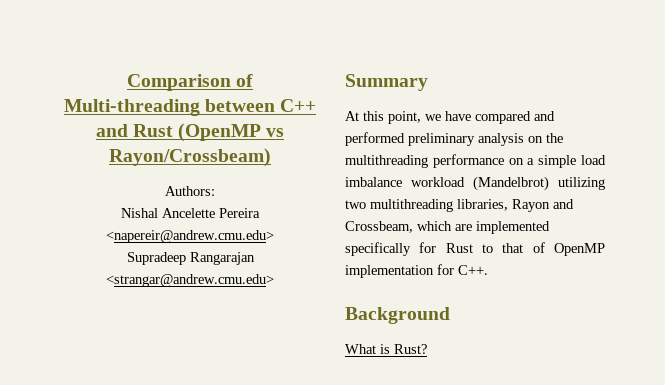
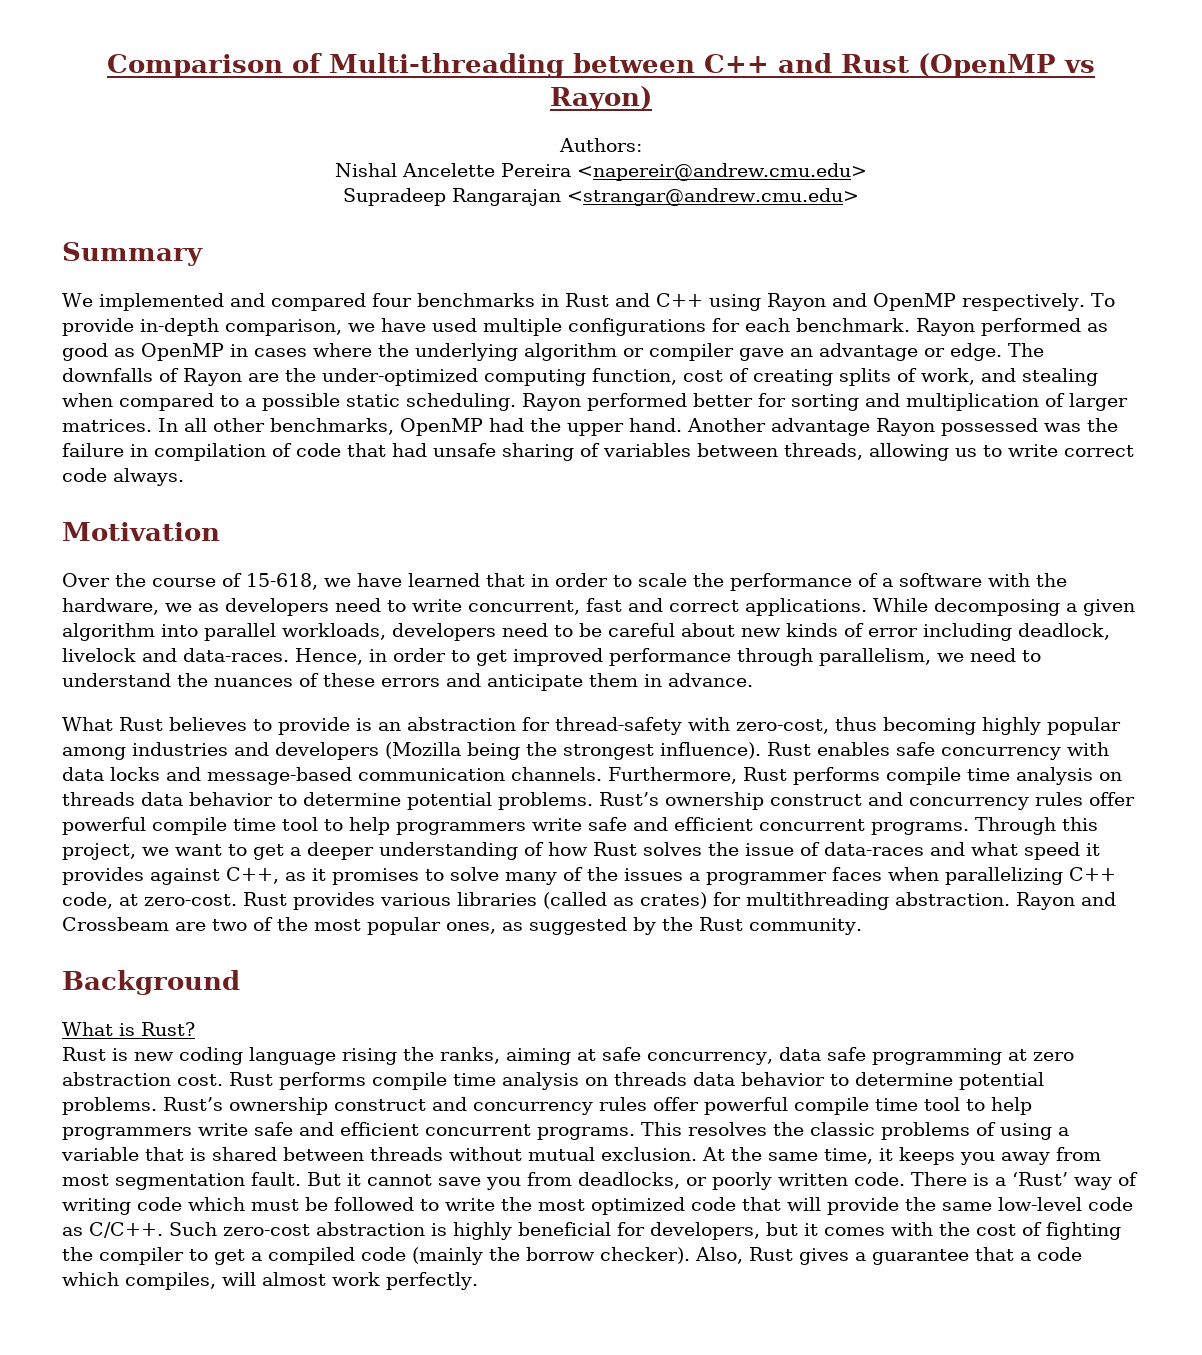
- Comparison of Multi-threading between C++ and Rust (OpenMP vs Rayon/Crossbeam)
+ Comparison of Multi-threading between C++ and Rust (OpenMP vs Rayon)
- At this point, we have compared and performed preliminary analysis on the multithreading performance on a simple load imbalance workload (Mandelbrot) utilizing two multithreading libraries, Rayon and Crossbeam, which are implemented specifically for Rust to that of OpenMP implementation for C++.
+ We implemented and compared four benchmarks in Rust and C++ using Rayon and OpenMP respectively. To provide in-depth comparison, we have used multiple configurations for each benchmark. Rayon performed as good as OpenMP in cases where the underlying algorithm or compiler gave an advantage or edge. The downfalls of Rayon are the under-optimized computing function, cost of creating splits of work, and stealing when compared to a possible static scheduling. Rayon performed better for sorting and multiplication of larger matrices. In all other benchmarks, OpenMP had the upper hand. Another advantage Rayon possessed was the failure in compilation of code that had unsafe sharing of variables between threads, allowing us to write correct code always.
+ Motivation
+ Over the course of 15-618, we have learned that in order to scale the performance of a software with the hardware, we as developers need to write concurrent, fast and correct applications. While decomposing a given algorithm into parallel workloads, developers need to be careful about new kinds of error including deadlock, livelock and data-races. Hence, in order to get improved performance through parallelism, we need to understand the nuances of these errors and anticipate them in advance.
+ What Rust believes to provide is an abstraction for thread-safety with zero-cost, thus becoming highly popular among industries and developers (Mozilla being the strongest influence). Rust enables safe concurrency with data locks and message-based communication channels. Furthermore, Rust performs compile time analysis on threads data behavior to determine potential problems. Rust’s ownership construct and concurrency rules offer powerful compile time tool to help programmers write safe and efficient concurrent programs. Through this project, we want to get a deeper understanding of how Rust solves the issue of data-races and what speed it provides against C++, as it promises to solve many of the issues a programmer faces when parallelizing C++ code, at zero-cost. Rust provides various libraries (called as crates) for multithreading abstraction. Rayon and Crossbeam are two of the most popular ones, as suggested by the Rust community.
  Background
  What is Rust?
+ Rust is new coding language rising the ranks, aiming at safe concurrency, data safe programming at zero abstraction cost. Rust performs compile time analysis on threads data behavior to determine potential problems. Rust’s ownership construct and concurrency rules offer powerful compile time tool to help programmers write safe and efficient concurrent programs. This resolves the classic problems of using a variable that is shared between threads without mutual exclusion. At the same time, it keeps you away from most segmentation fault. But it cannot save you from deadlocks, or poorly written code. There is a ‘Rust’ way of writing code which must be followed to write the most optimized code that will provide the same low-level code as C/C++. Such zero-cost abstraction is highly beneficial for developers, but it comes with the cost of fighting the compiler to get a compiled code (mainly the borrow checker). Also, Rust gives a guarantee that a code which compiles, will almost work perfectly.

